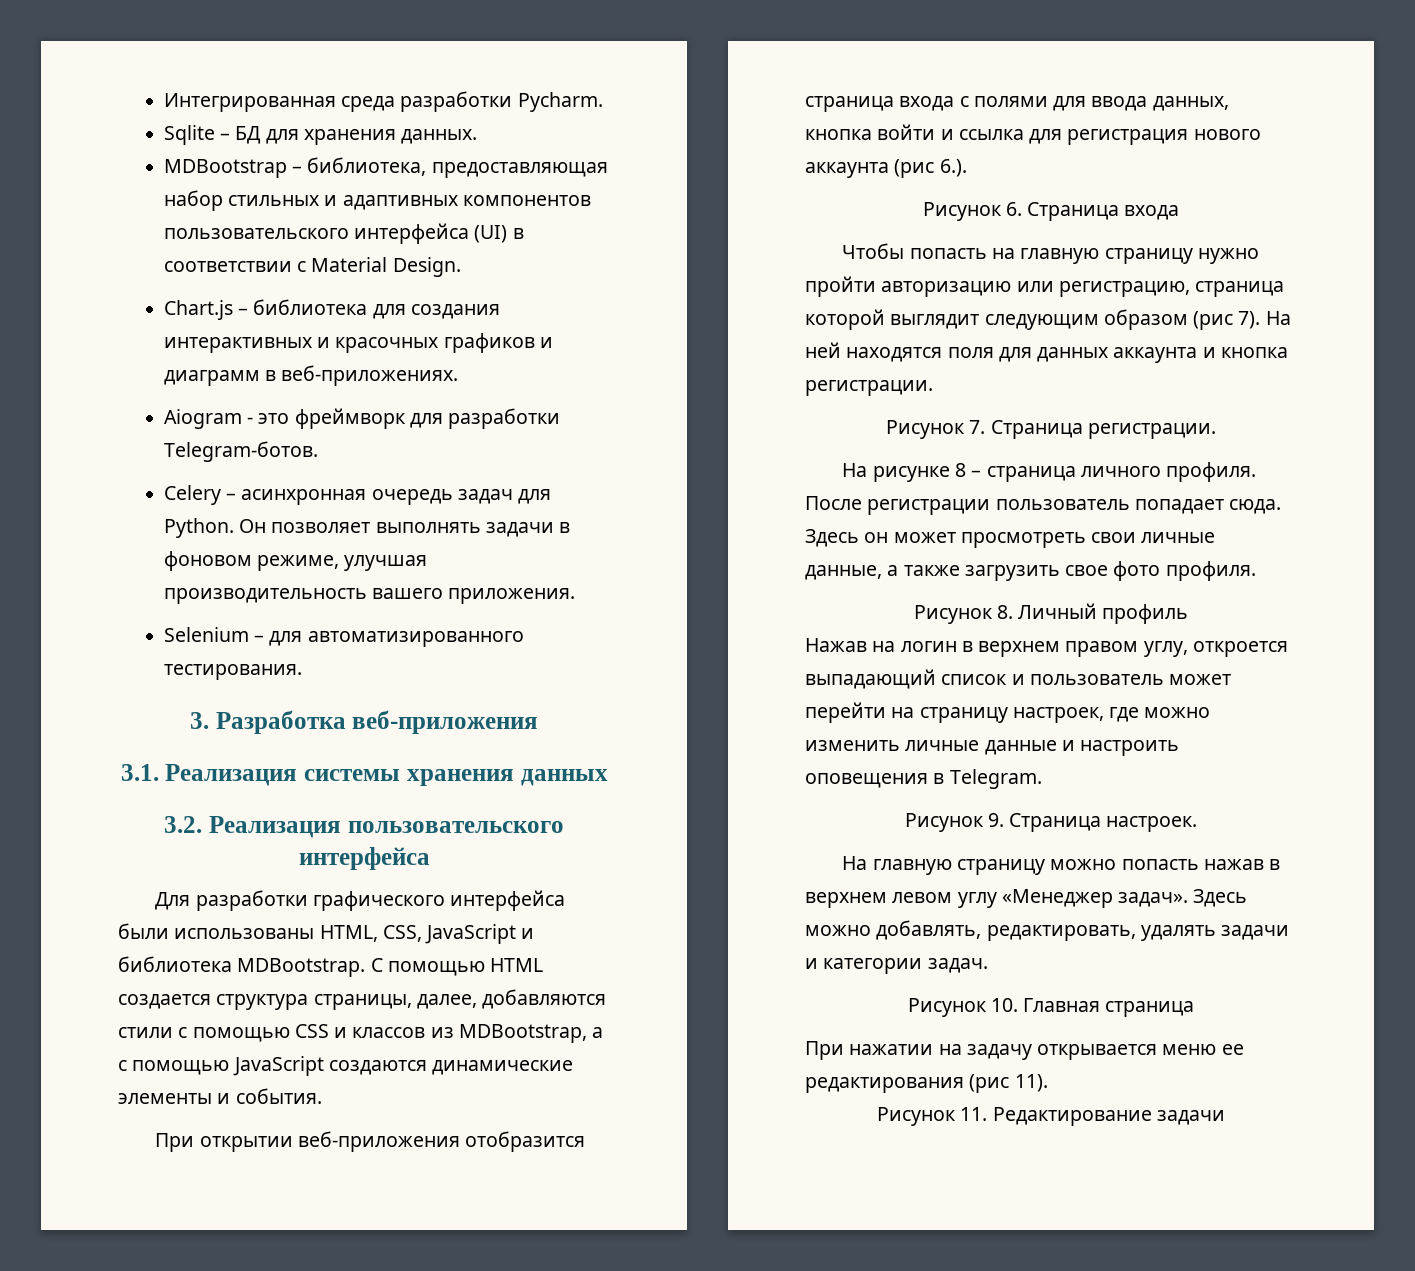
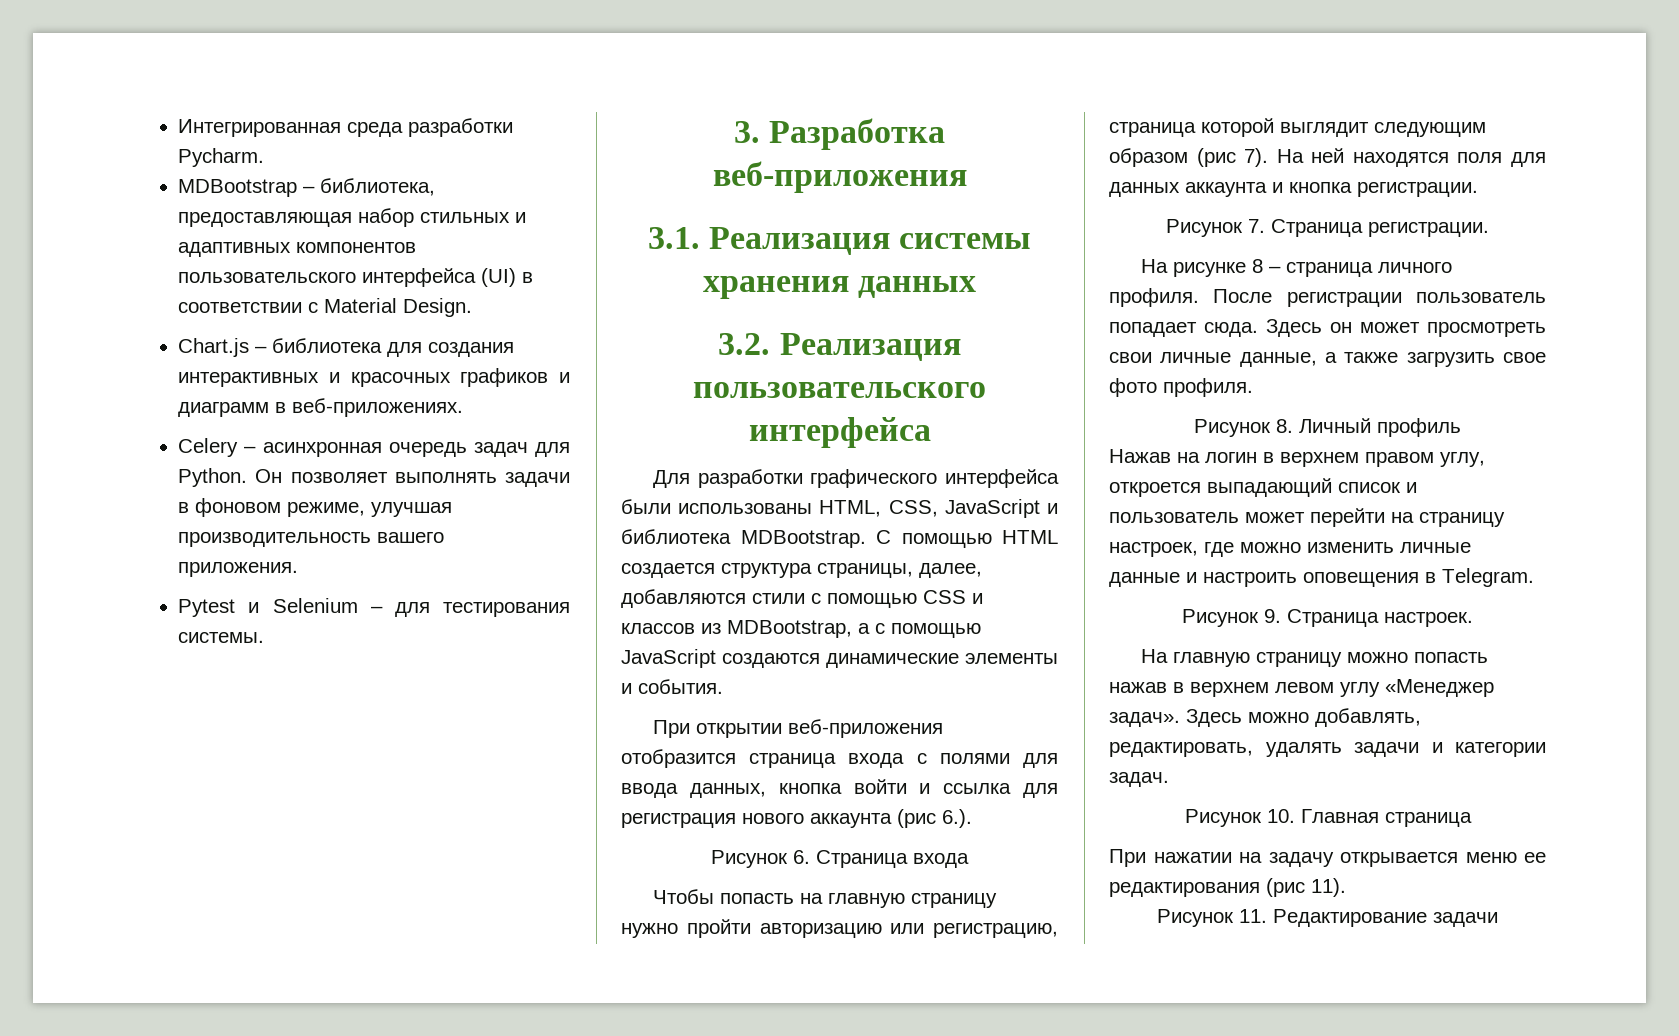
- Sqlite – БД для хранения данных.
- Aiogram - это фреймворк для разработки Telegram-ботов.
- Selenium – для автоматизированного тестирования.
+ Pytest и Selenium – для тестирования системы.

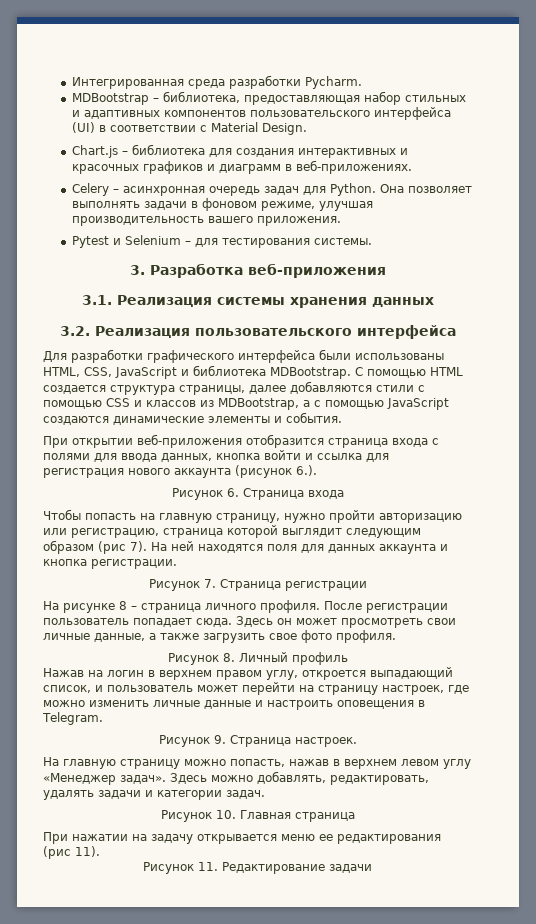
- Он позволяет выполнять задачи в фоновом режиме, улучшая производительность вашего приложения.
+ Она позволяет выполнять задачи в фоновом режиме, улучшая производительность вашего приложения.
- С помощью HTML создается структура страницы, далее, добавляются стили с помощью CSS и классов из MDBootstrap, а с помощью JavaScript создаются динамические элементы и события.
+ С помощью HTML создается структура страницы, далее добавляются стили с помощью CSS и классов из MDBootstrap, а с помощью JavaScript создаются динамические элементы и события.
- При открытии веб-приложения отобразится страница входа с полями для ввода данных, кнопка войти и ссылка для регистрация нового аккаунта (рис 6.).
+ При открытии веб-приложения отобразится страница входа с полями для ввода данных, кнопка войти и ссылка для регистрация нового аккаунта (рисунок 6.).
- Чтобы попасть на главную страницу нужно пройти авторизацию или регистрацию, страница которой выглядит следующим образом (рис 7).
+ Чтобы попасть на главную страницу, нужно пройти авторизацию или регистрацию, страница которой выглядит следующим образом (рис 7).
- Рисунок 7. Страница регистрации.
+ Рисунок 7. Страница регистрации
- Нажав на логин в верхнем правом углу, откроется выпадающий список и пользователь может перейти на страницу настроек, где можно изменить личные данные и настроить оповещения в Telegram.
+ Нажав на логин в верхнем правом углу, откроется выпадающий список, и пользователь может перейти на страницу настроек, где можно изменить личные данные и настроить оповещения в Telegram.
- На главную страницу можно попасть нажав в верхнем левом углу «Менеджер задач».
+ На главную страницу можно попасть, нажав в верхнем левом углу «Менеджер задач».

